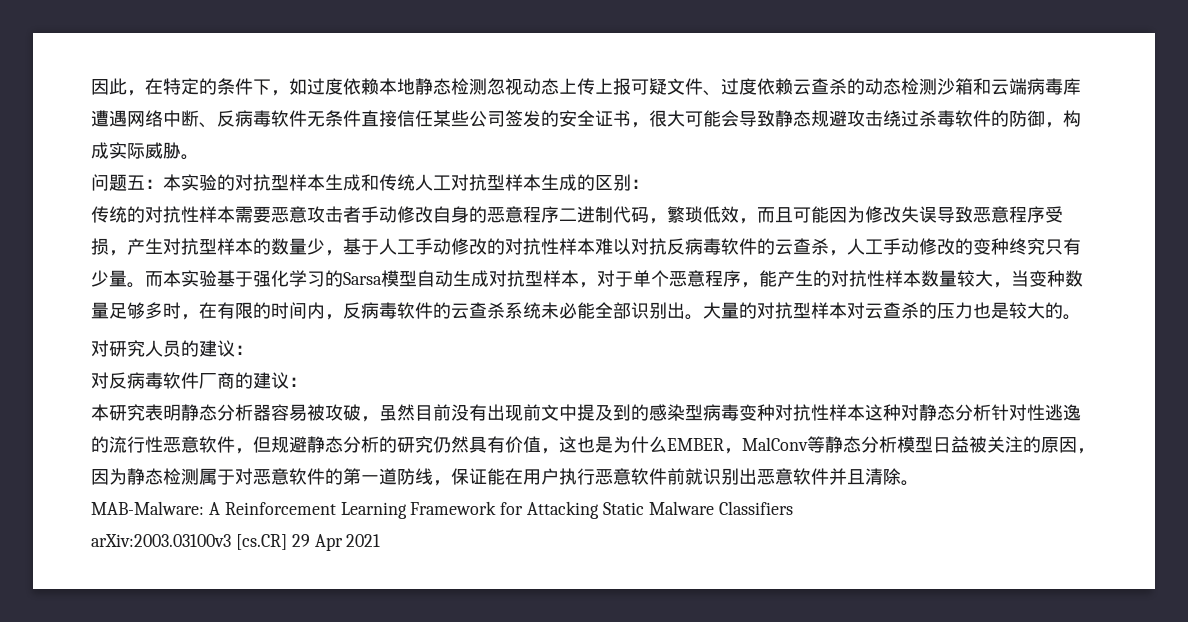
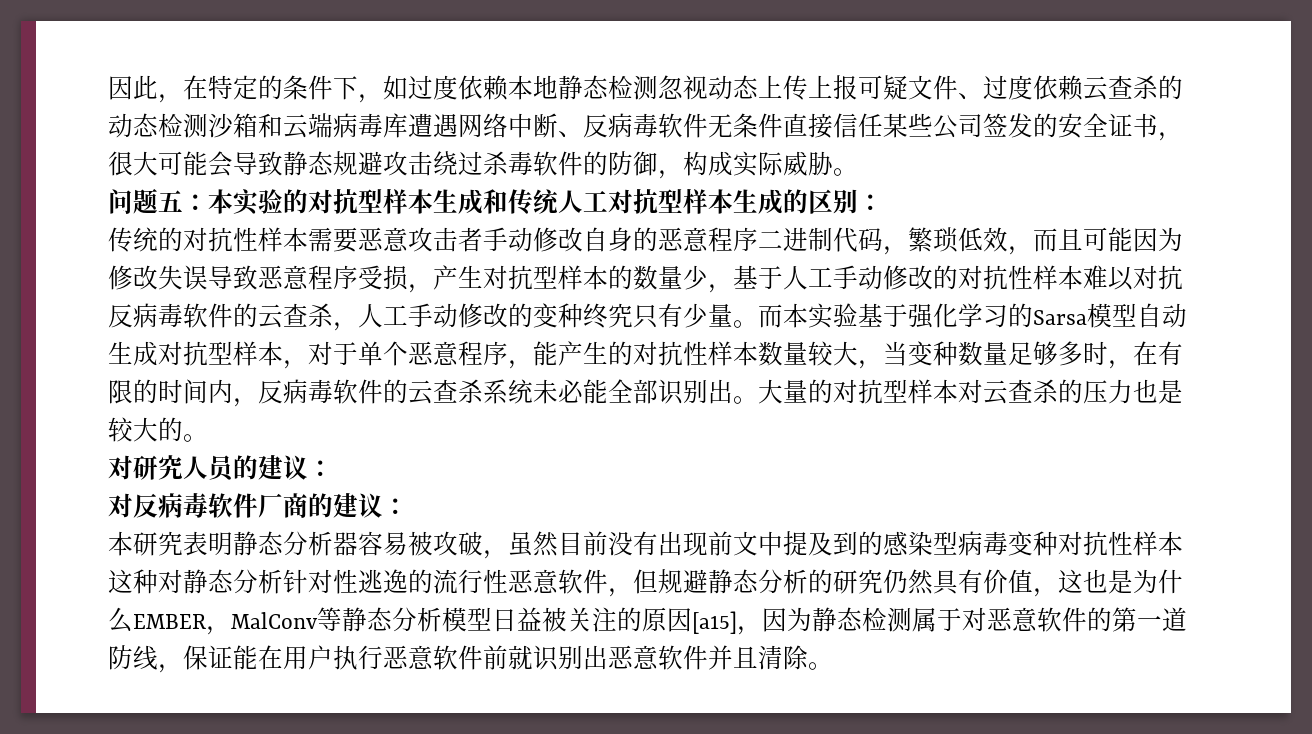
- 本研究表明静态分析器容易被攻破，虽然目前没有出现前文中提及到的感染型病毒变种对抗性样本这种对静态分析针对性逃逸的流行性恶意软件，但规避静态分析的研究仍然具有价值，这也是为什么EMBER，MalConv等静态分析模型日益被关注的原因，因为静态检测属于对恶意软件的第一道防线，保证能在用户执行恶意软件前就识别出恶意软件并且清除。
+ 本研究表明静态分析器容易被攻破，虽然目前没有出现前文中提及到的感染型病毒变种对抗性样本这种对静态分析针对性逃逸的流行性恶意软件，但规避静态分析的研究仍然具有价值，这也是为什么EMBER，MalConv等静态分析模型日益被关注的原因[a15]，因为静态检测属于对恶意软件的第一道防线，保证能在用户执行恶意软件前就识别出恶意软件并且清除。
- MAB-Malware: A Reinforcement Learning Framework for Attacking Static Malware Classifiers
- arXiv:2003.03100v3 [cs.CR] 29 Apr 2021

